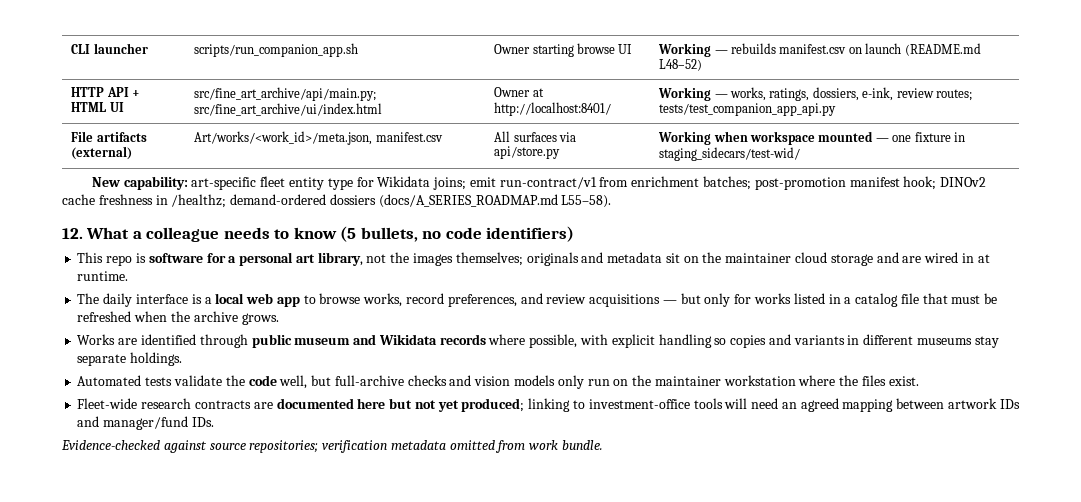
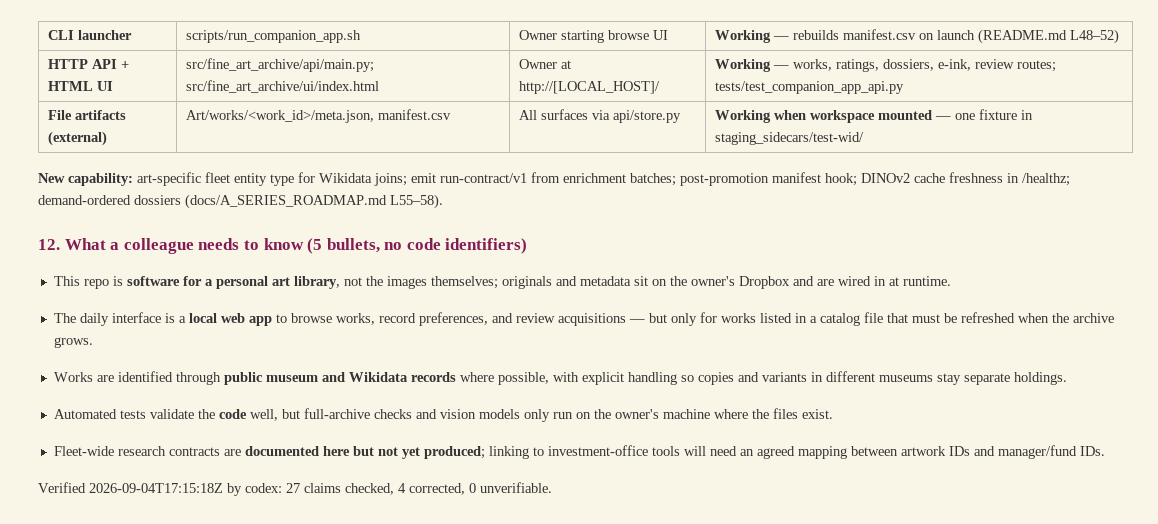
- HTTP API + HTML UI | src/fine_art_archive/api/main.py; src/fine_art_archive/ui/index.html | Owner at http://localhost:8401/ | Working — works, ratings, dossiers, e-ink, review routes; tests/test_companion_app_api.py
+ HTTP API + HTML UI | src/fine_art_archive/api/main.py; src/fine_art_archive/ui/index.html | Owner at http://[LOCAL_HOST]/ | Working — works, ratings, dossiers, e-ink, review routes; tests/test_companion_app_api.py
- This repo is software for a personal art library, not the images themselves; originals and metadata sit on the maintainer cloud storage and are wired in at runtime.
+ This repo is software for a personal art library, not the images themselves; originals and metadata sit on the owner's Dropbox and are wired in at runtime.
- Automated tests validate the code well, but full-archive checks and vision models only run on the maintainer workstation where the files exist.
+ Automated tests validate the code well, but full-archive checks and vision models only run on the owner's machine where the files exist.
- Evidence-checked against source repositories; verification metadata omitted from work bundle.
+ Verified 2026-09-04T17:15:18Z by codex: 27 claims checked, 4 corrected, 0 unverifiable.

